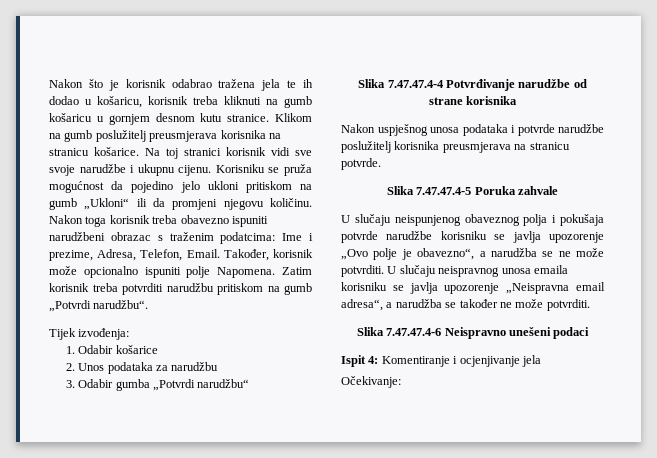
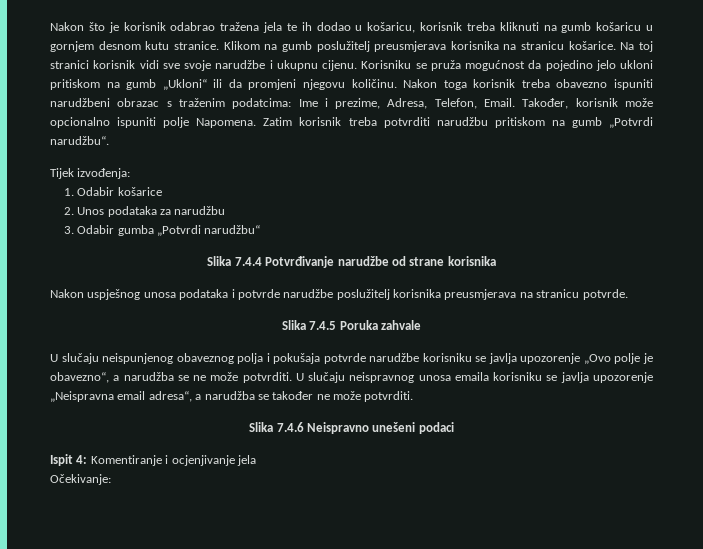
- Slika 7.47.47.4-4 Potvrđivanje narudžbe od strane korisnika
+ Slika 7.4.4 Potvrđivanje narudžbe od strane korisnika
- Slika 7.47.47.4-5 Poruka zahvale
+ Slika 7.4.5 Poruka zahvale
- Slika 7.47.47.4-6 Neispravno unešeni podaci
+ Slika 7.4.6 Neispravno unešeni podaci

